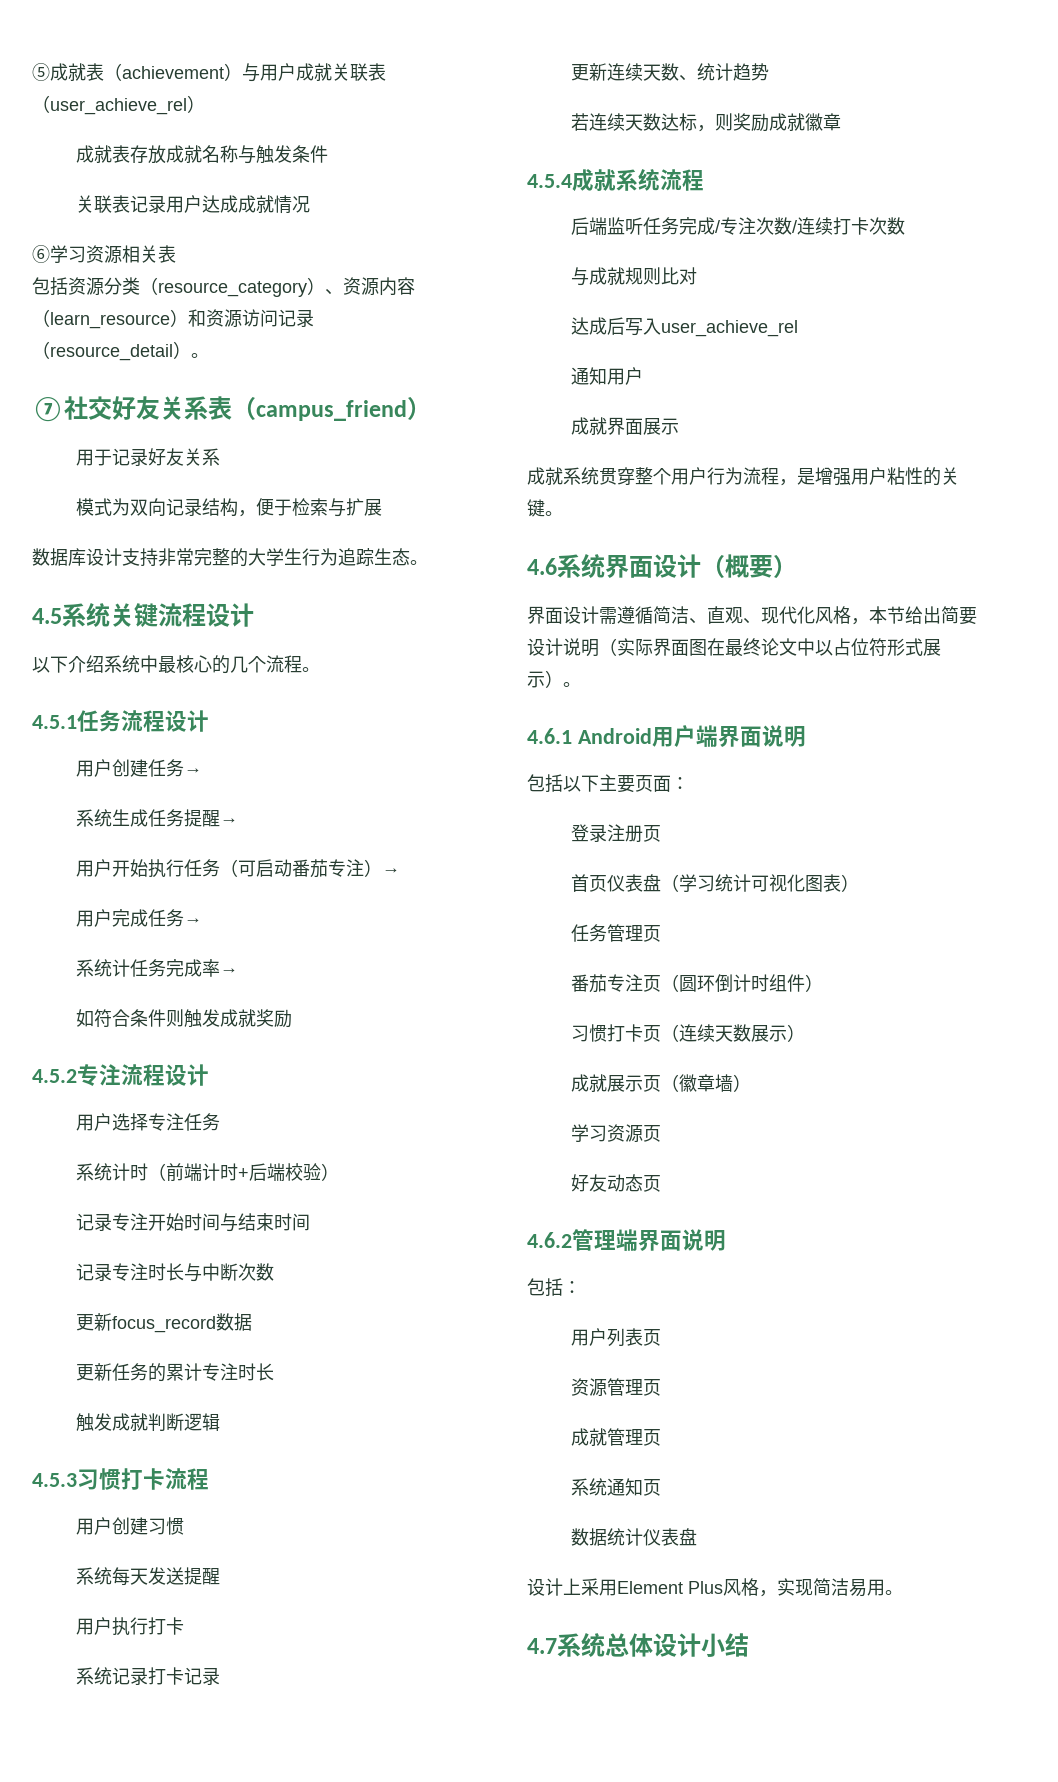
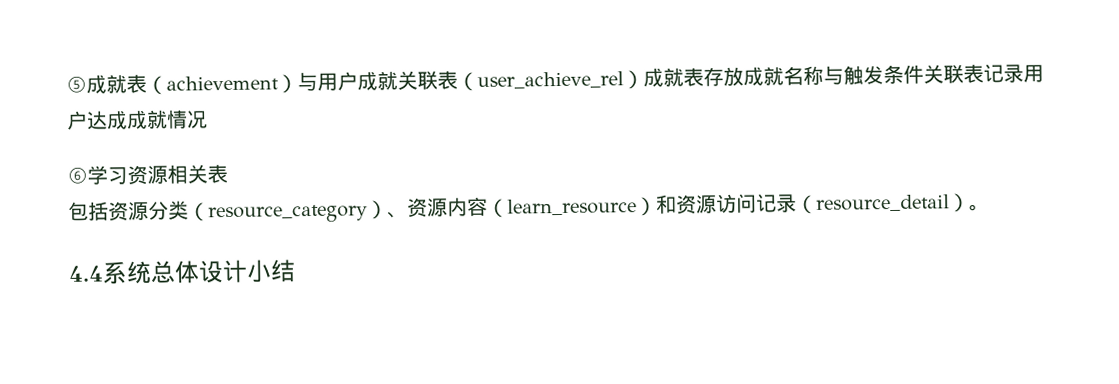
- ⑤成就表（achievement）与用户成就关联表（user_achieve_rel）
- 成就表存放成就名称与触发条件
- 关联表记录用户达成成就情况
+ ⑤成就表（achievement）与用户成就关联表（user_achieve_rel）成就表存放成就名称与触发条件关联表记录用户达成成就情况
- ⑦社交好友关系表（campus_friend）
- 用于记录好友关系
- 模式为双向记录结构，便于检索与扩展
- 数据库设计支持非常完整的大学生行为追踪生态。
- 4.5系统关键流程设计
- 以下介绍系统中最核心的几个流程。
- 4.5.1任务流程设计
- 用户创建任务→
- 系统生成任务提醒→
- 用户开始执行任务（可启动番茄专注）→
- 用户完成任务→
- 系统计任务完成率→
- 如符合条件则触发成就奖励
- 4.5.2专注流程设计
- 用户选择专注任务
- 系统计时（前端计时+后端校验）
- 记录专注开始时间与结束时间
- 记录专注时长与中断次数
- 更新focus_record数据
- 更新任务的累计专注时长
- 触发成就判断逻辑
- 4.5.3习惯打卡流程
- 用户创建习惯
- 系统每天发送提醒
- 用户执行打卡
- 系统记录打卡记录
- 更新连续天数、统计趋势
- 若连续天数达标，则奖励成就徽章
- 4.5.4成就系统流程
- 后端监听任务完成/专注次数/连续打卡次数
- 与成就规则比对
- 达成后写入user_achieve_rel
- 通知用户
- 成就界面展示
- 成就系统贯穿整个用户行为流程，是增强用户粘性的关键。
- 4.6系统界面设计（概要）
- 界面设计需遵循简洁、直观、现代化风格，本节给出简要设计说明（实际界面图在最终论文中以占位符形式展示）。
- 4.6.1 Android用户端界面说明
- 包括以下主要页面：
- 登录注册页
- 首页仪表盘（学习统计可视化图表）
- 任务管理页
- 番茄专注页（圆环倒计时组件）
- 习惯打卡页（连续天数展示）
- 成就展示页（徽章墙）
- 学习资源页
- 好友动态页
- 4.6.2管理端界面说明
- 包括：
- 用户列表页
- 资源管理页
- 成就管理页
- 系统通知页
- 数据统计仪表盘
- 设计上采用Element Plus风格，实现简洁易用。
- 4.7系统总体设计小结
+ 4.4系统总体设计小结

